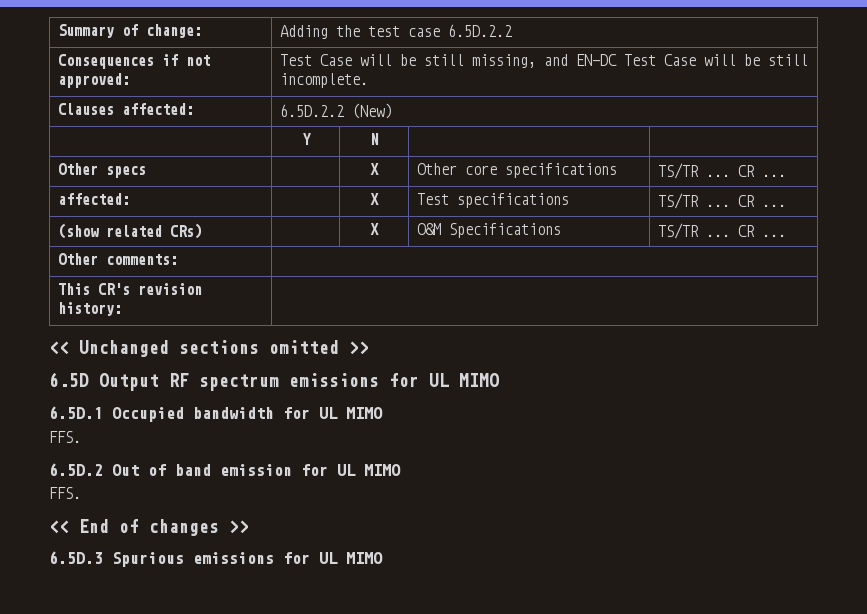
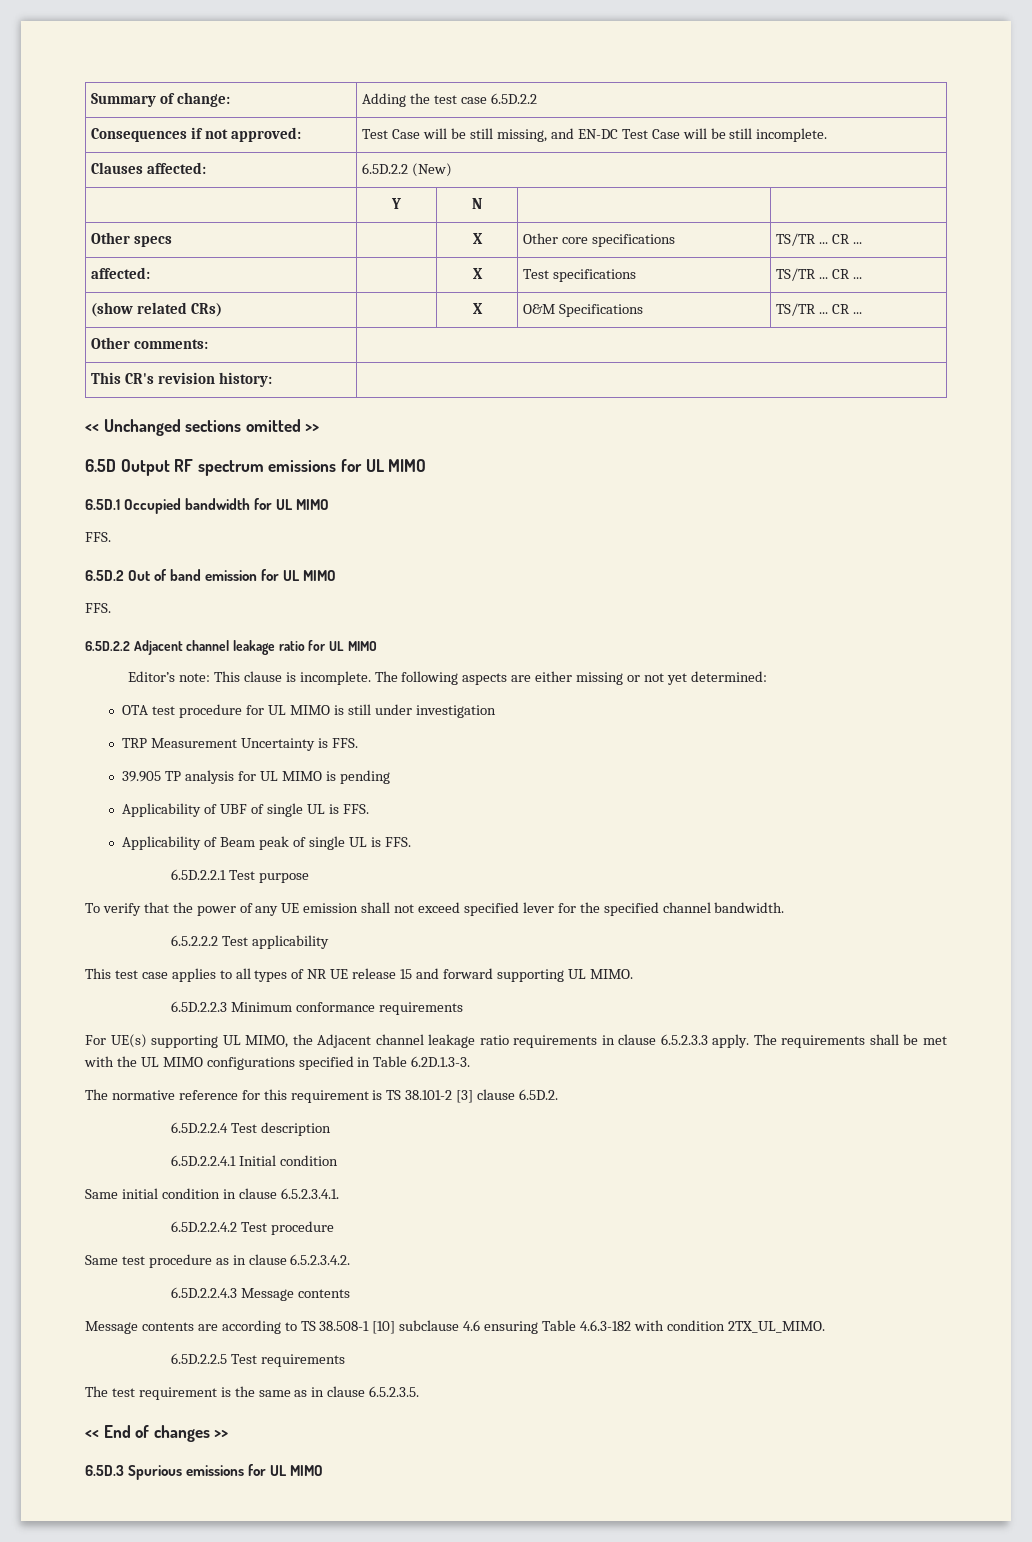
+ 6.5D.2.2 Adjacent channel leakage ratio for UL MIMO
+ Editor’s note: This clause is incomplete. The following aspects are either missing or not yet determined:
+ OTA test procedure for UL MIMO is still under investigation
+ TRP Measurement Uncertainty is FFS.
+ 39.905 TP analysis for UL MIMO is pending
+ Applicability of UBF of single UL is FFS.
+ Applicability of Beam peak of single UL is FFS.
+ 6.5D.2.2.1 Test purpose
+ To verify that the power of any UE emission shall not exceed specified lever for the specified channel bandwidth.
+ 6.5.2.2.2 Test applicability
+ This test case applies to all types of NR UE release 15 and forward supporting UL MIMO.
+ 6.5D.2.2.3 Minimum conformance requirements
+ For UE(s) supporting UL MIMO, the Adjacent channel leakage ratio requirements in clause 6.5.2.3.3 apply. The requirements shall be met with the UL MIMO configurations specified in Table 6.2D.1.3-3.
+ The normative reference for this requirement is TS 38.101-2 [3] clause 6.5D.2.
+ 6.5D.2.2.4 Test description
+ 6.5D.2.2.4.1 Initial condition
+ Same initial condition in clause 6.5.2.3.4.1.
+ 6.5D.2.2.4.2 Test procedure
+ Same test procedure as in clause 6.5.2.3.4.2.
+ 6.5D.2.2.4.3 Message contents
+ Message contents are according to TS 38.508-1 [10] subclause 4.6 ensuring Table 4.6.3-182 with condition 2TX_UL_MIMO.
+ 6.5D.2.2.5 Test requirements
+ The test requirement is the same as in clause 6.5.2.3.5.

